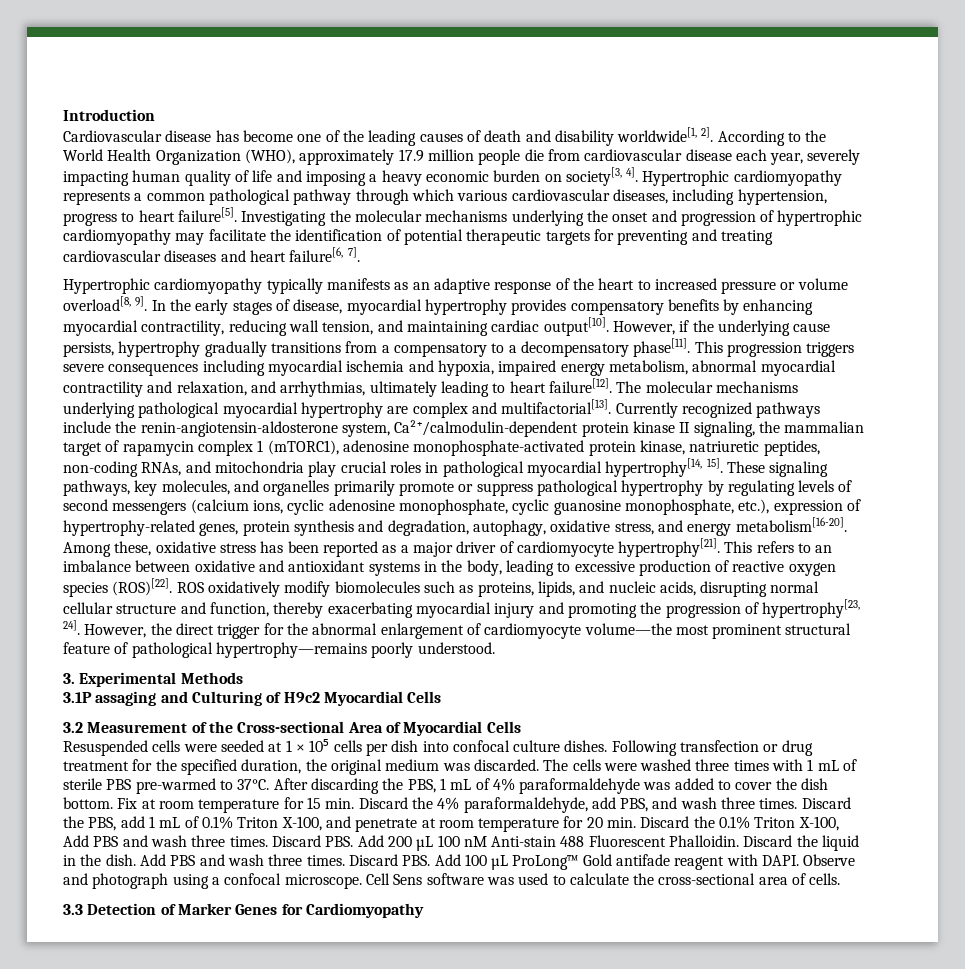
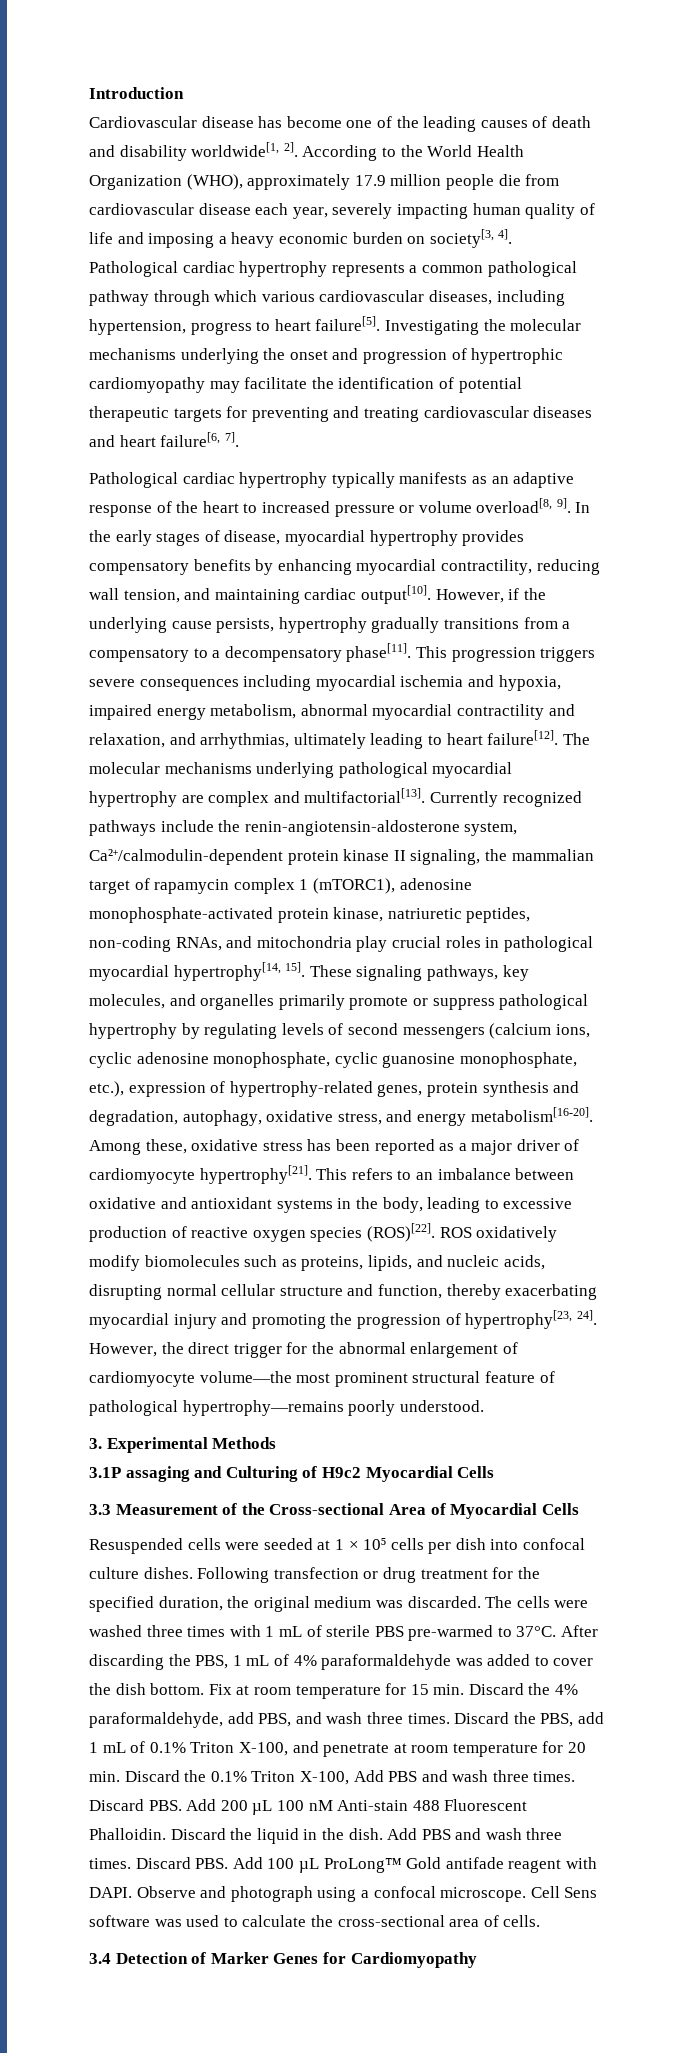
- Hypertrophic cardiomyopathy represents a common pathological pathway through which various cardiovascular diseases, including hypertension, progress to heart failure[5].
+ Pathological cardiac hypertrophy represents a common pathological pathway through which various cardiovascular diseases, including hypertension, progress to heart failure[5].
- Hypertrophic cardiomyopathy typically manifests as an adaptive response of the heart to increased pressure or volume overload[8, 9].
+ Pathological cardiac hypertrophy typically manifests as an adaptive response of the heart to increased pressure or volume overload[8, 9].
- 3.2 Measurement of the Cross-sectional Area of Myocardial Cells
+ 3.3 Measurement of the Cross-sectional Area of Myocardial Cells
- 3.3 Detection of Marker Genes for Cardiomyopathy
+ 3.4 Detection of Marker Genes for Cardiomyopathy

